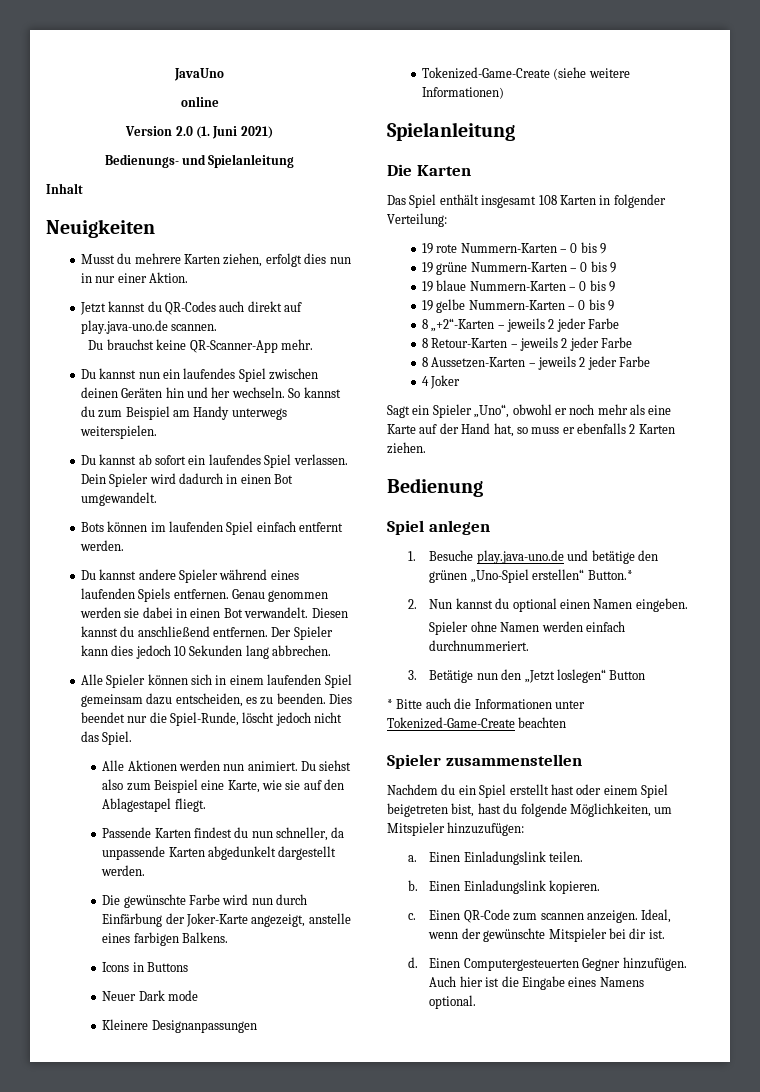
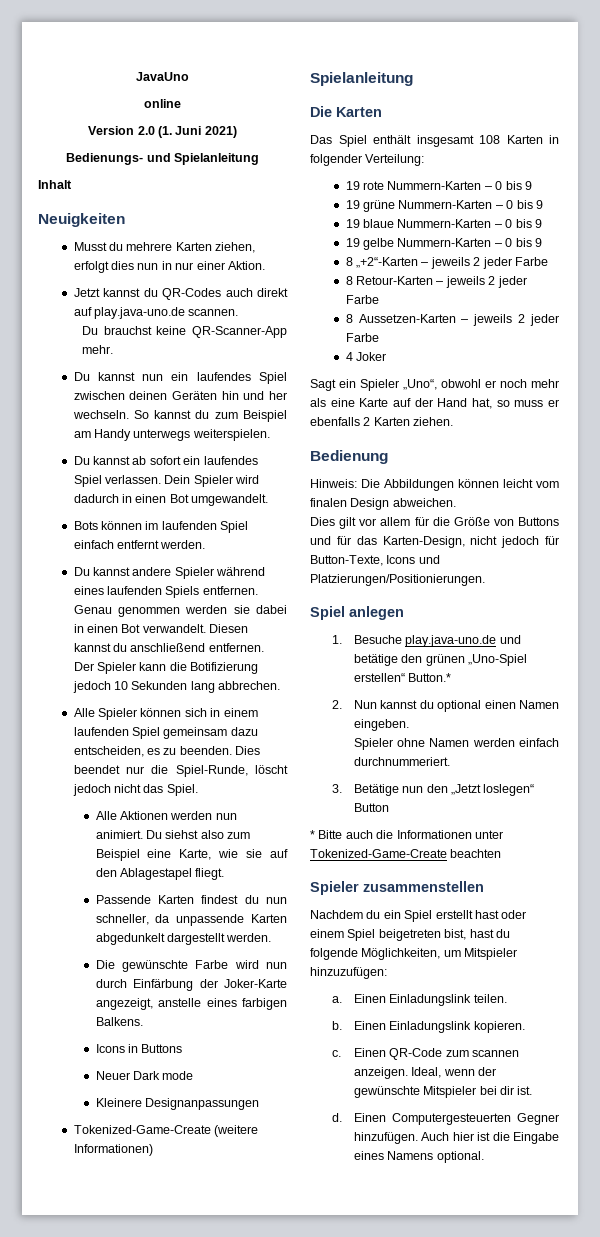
- Der Spieler kann dies jedoch 10 Sekunden lang abbrechen.
+ Der Spieler kann die Botifizierung jedoch 10 Sekunden lang abbrechen.
- Tokenized-Game-Create (siehe weitere Informationen)
+ Tokenized-Game-Create (weitere Informationen)
+ Hinweis: Die Abbildungen können leicht vom finalen Design abweichen.
+ Dies gilt vor allem für die Größe von Buttons und für das Karten-Design, nicht jedoch für Button-Texte, Icons und Platzierungen/Positionierungen.

